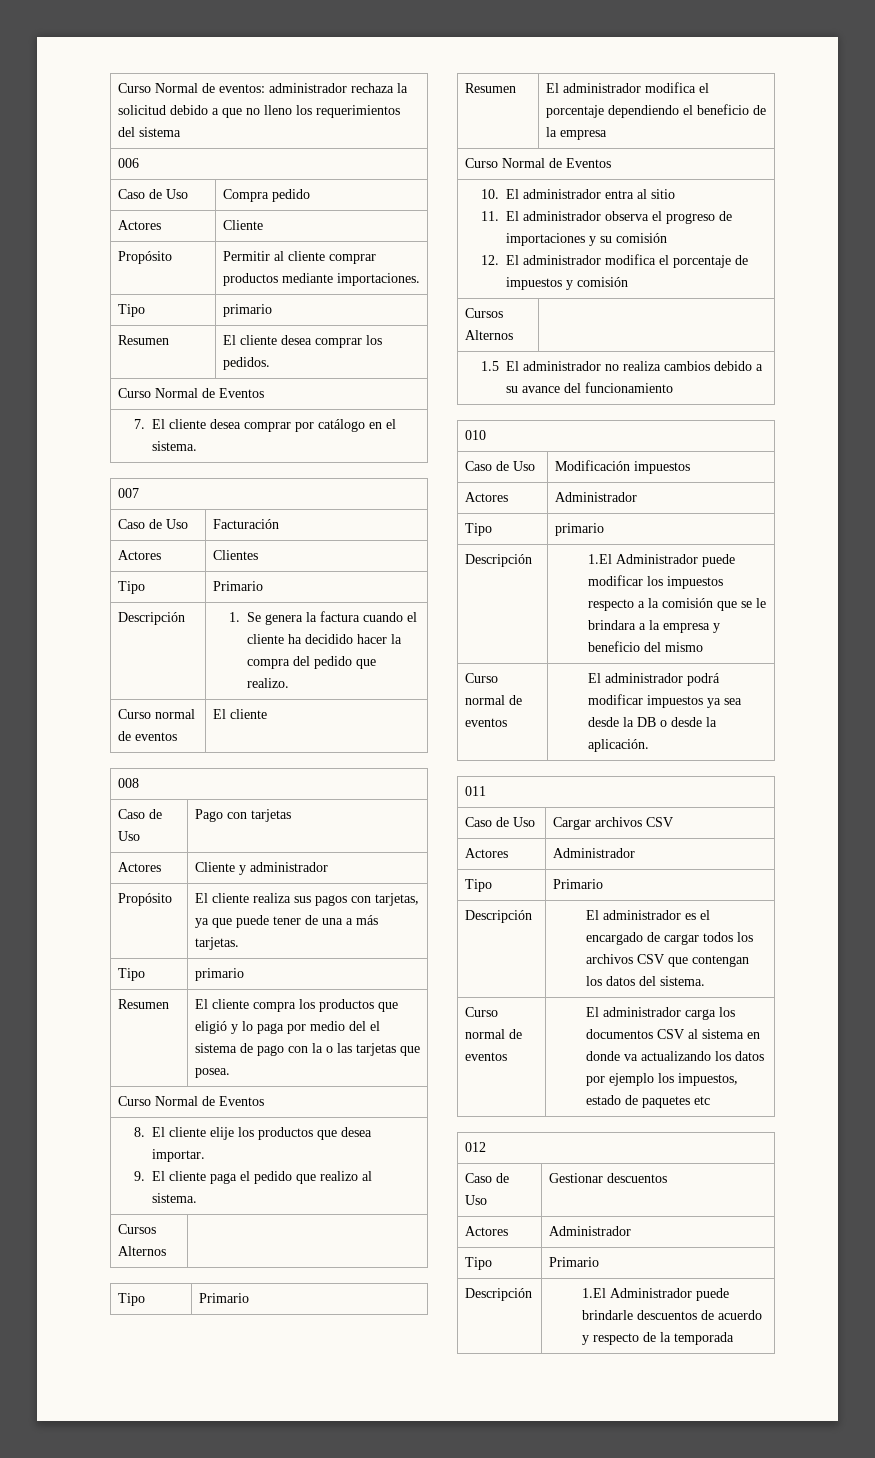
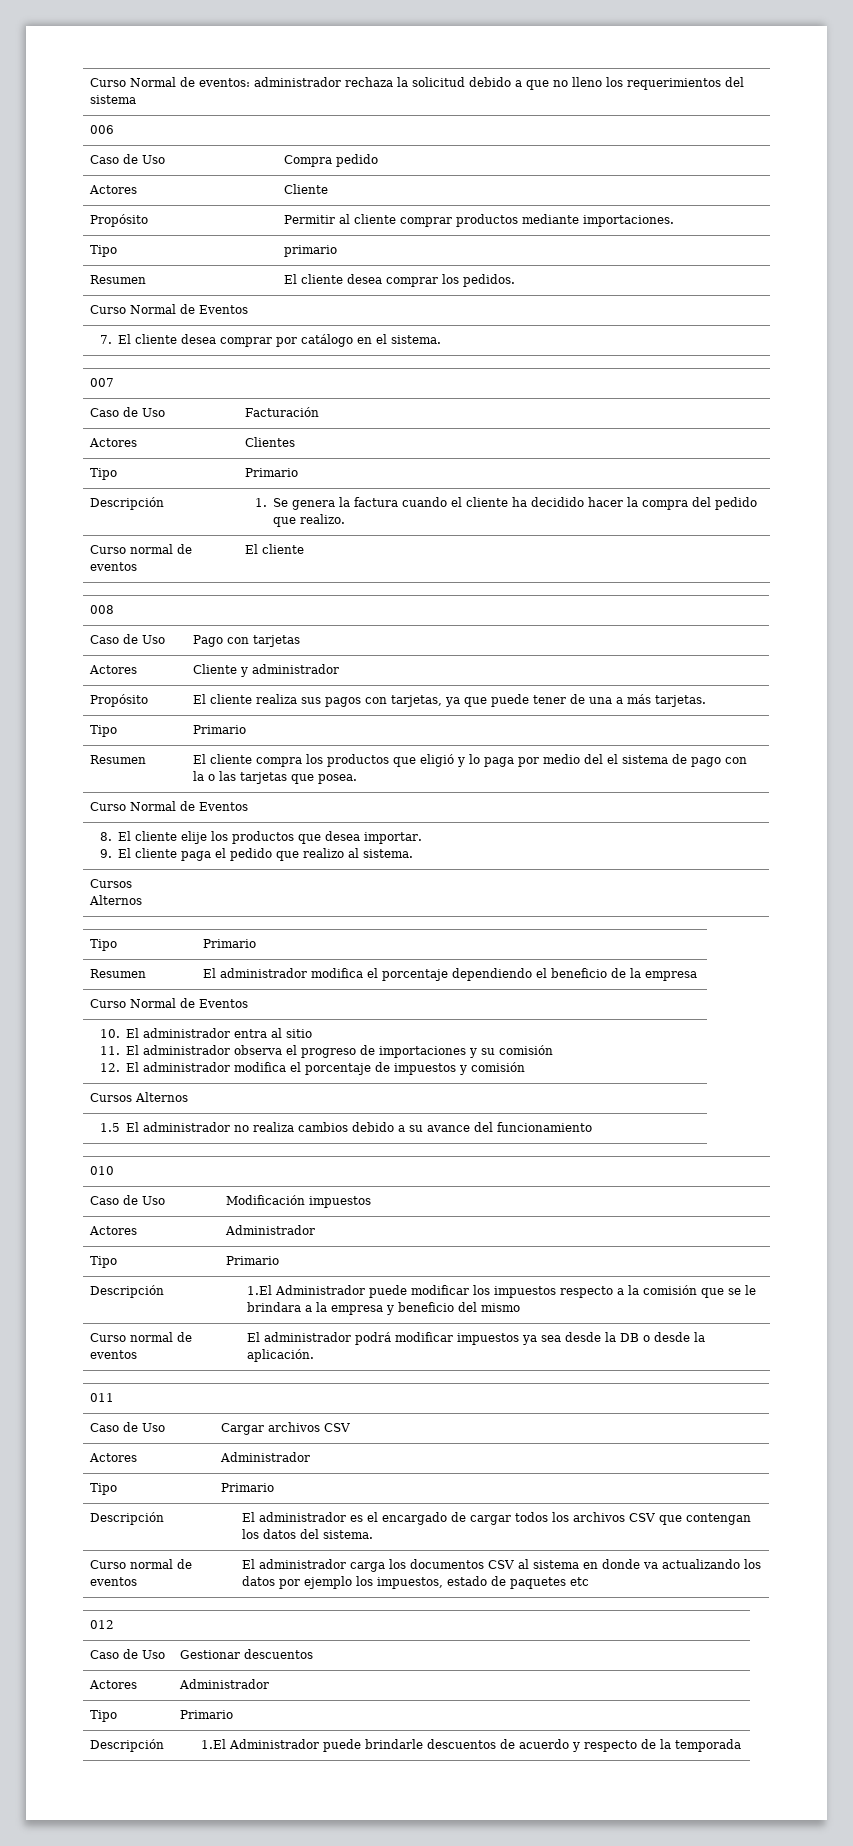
  Propósito | El cliente realiza sus pagos con tarjetas, ya que puede tener de una a más tarjetas.
- Tipo | primario
+ Tipo | Primario
  Caso de Uso | Modificación impuestos
  Actores | Administrador
- Tipo | primario
+ Tipo | Primario

